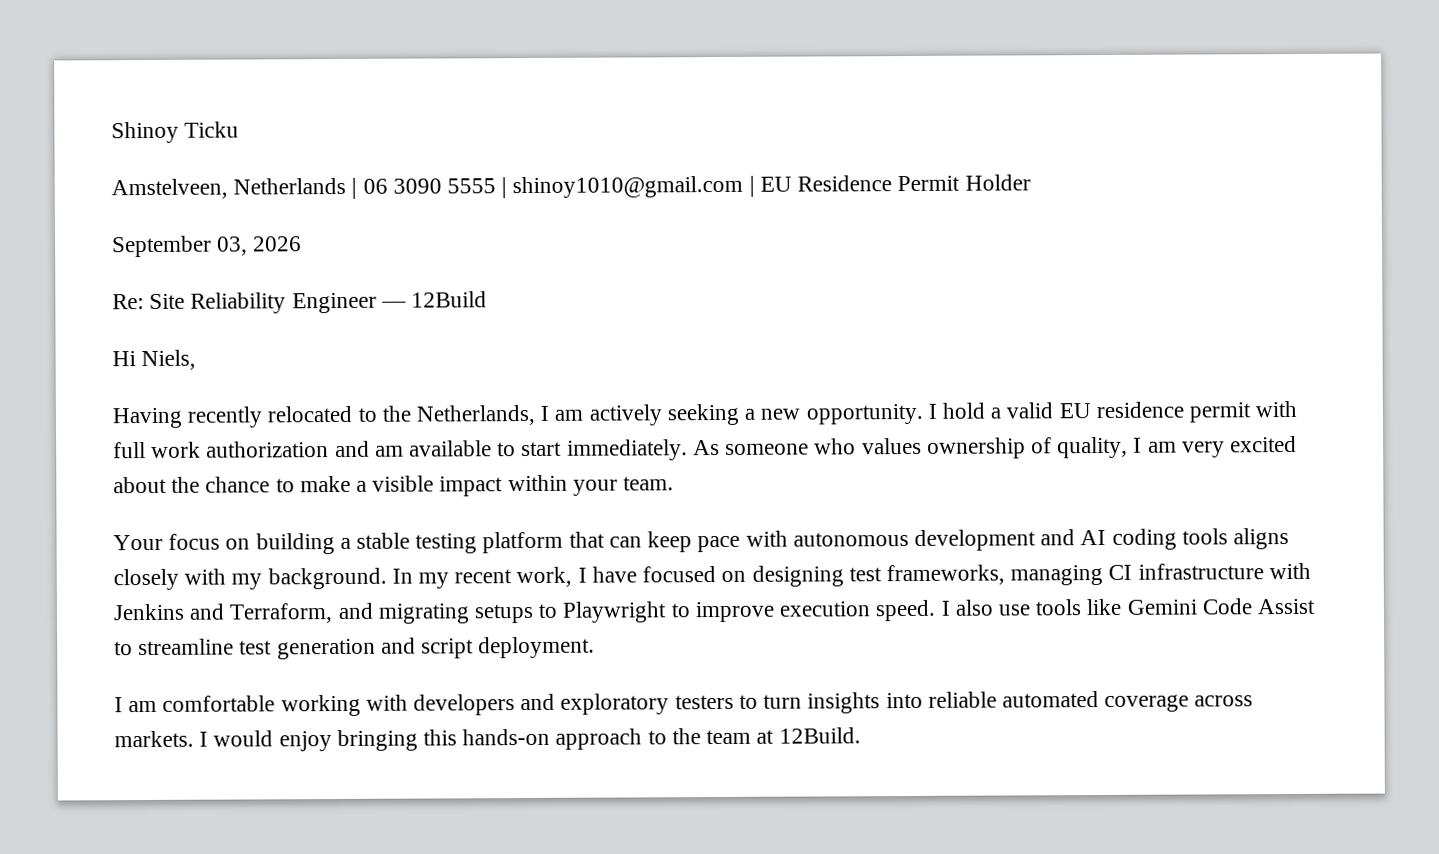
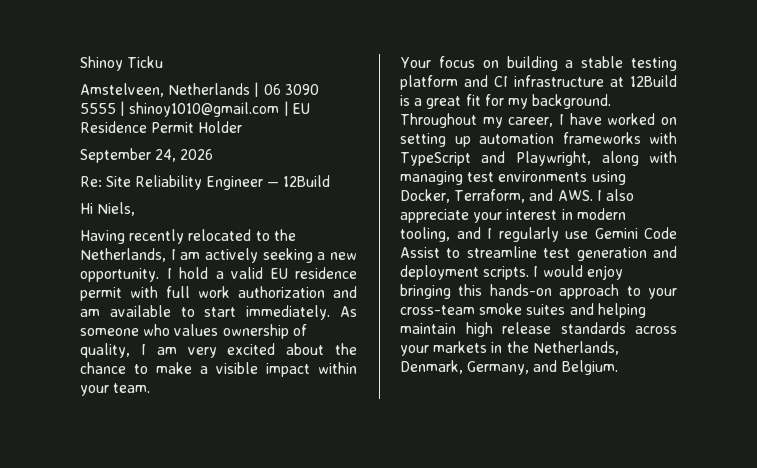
- September 03, 2026
+ September 24, 2026
- Your focus on building a stable testing platform that can keep pace with autonomous development and AI coding tools aligns closely with my background. In my recent work, I have focused on designing test frameworks, managing CI infrastructure with Jenkins and Terraform, and migrating setups to Playwright to improve execution speed. I also use tools like Gemini Code Assist to streamline test generation and script deployment.
- I am comfortable working with developers and exploratory testers to turn insights into reliable automated coverage across markets.
+ Your focus on building a stable testing platform and CI infrastructure at 12Build is a great fit for my background. Throughout my career, I have worked on setting up automation frameworks with TypeScript and Playwright, along with managing test environments using Docker, Terraform, and AWS. I also appreciate your interest in modern tooling, and I regularly use Gemini Code Assist to streamline test generation and deployment scripts.
- I would enjoy bringing this hands-on approach to the team at 12Build.
+ I would enjoy bringing this hands-on approach to your cross-team smoke suites and helping maintain high release standards across your markets in the Netherlands, Denmark, Germany, and Belgium.

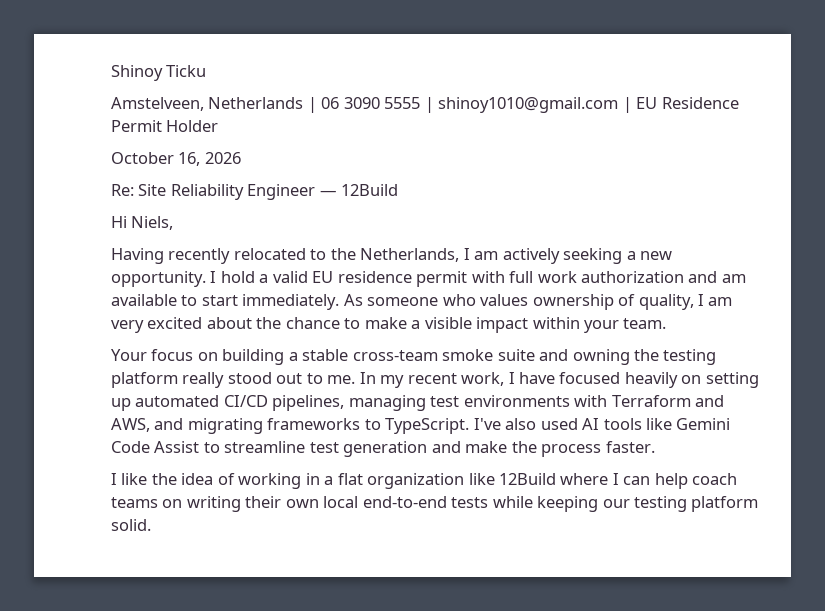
- September 24, 2026
+ October 16, 2026
- Your focus on building a stable testing platform and CI infrastructure at 12Build is a great fit for my background. Throughout my career, I have worked on setting up automation frameworks with TypeScript and Playwright, along with managing test environments using Docker, Terraform, and AWS. I also appreciate your interest in modern tooling, and I regularly use Gemini Code Assist to streamline test generation and deployment scripts. I would enjoy bringing this hands-on approach to your cross-team smoke suites and helping maintain high release standards across your markets in the Netherlands, Denmark, Germany, and Belgium.
+ Your focus on building a stable cross-team smoke suite and owning the testing platform really stood out to me. In my recent work, I have focused heavily on setting up automated CI/CD pipelines, managing test environments with Terraform and AWS, and migrating frameworks to TypeScript. I've also used AI tools like Gemini Code Assist to streamline test generation and make the process faster.
+ I like the idea of working in a flat organization like 12Build where I can help coach teams on writing their own local end-to-end tests while keeping our testing platform solid.

